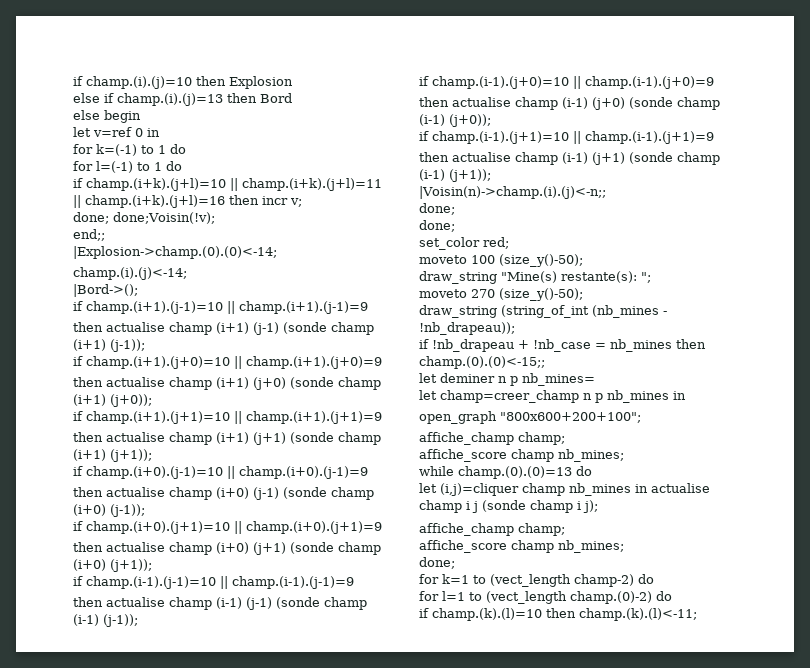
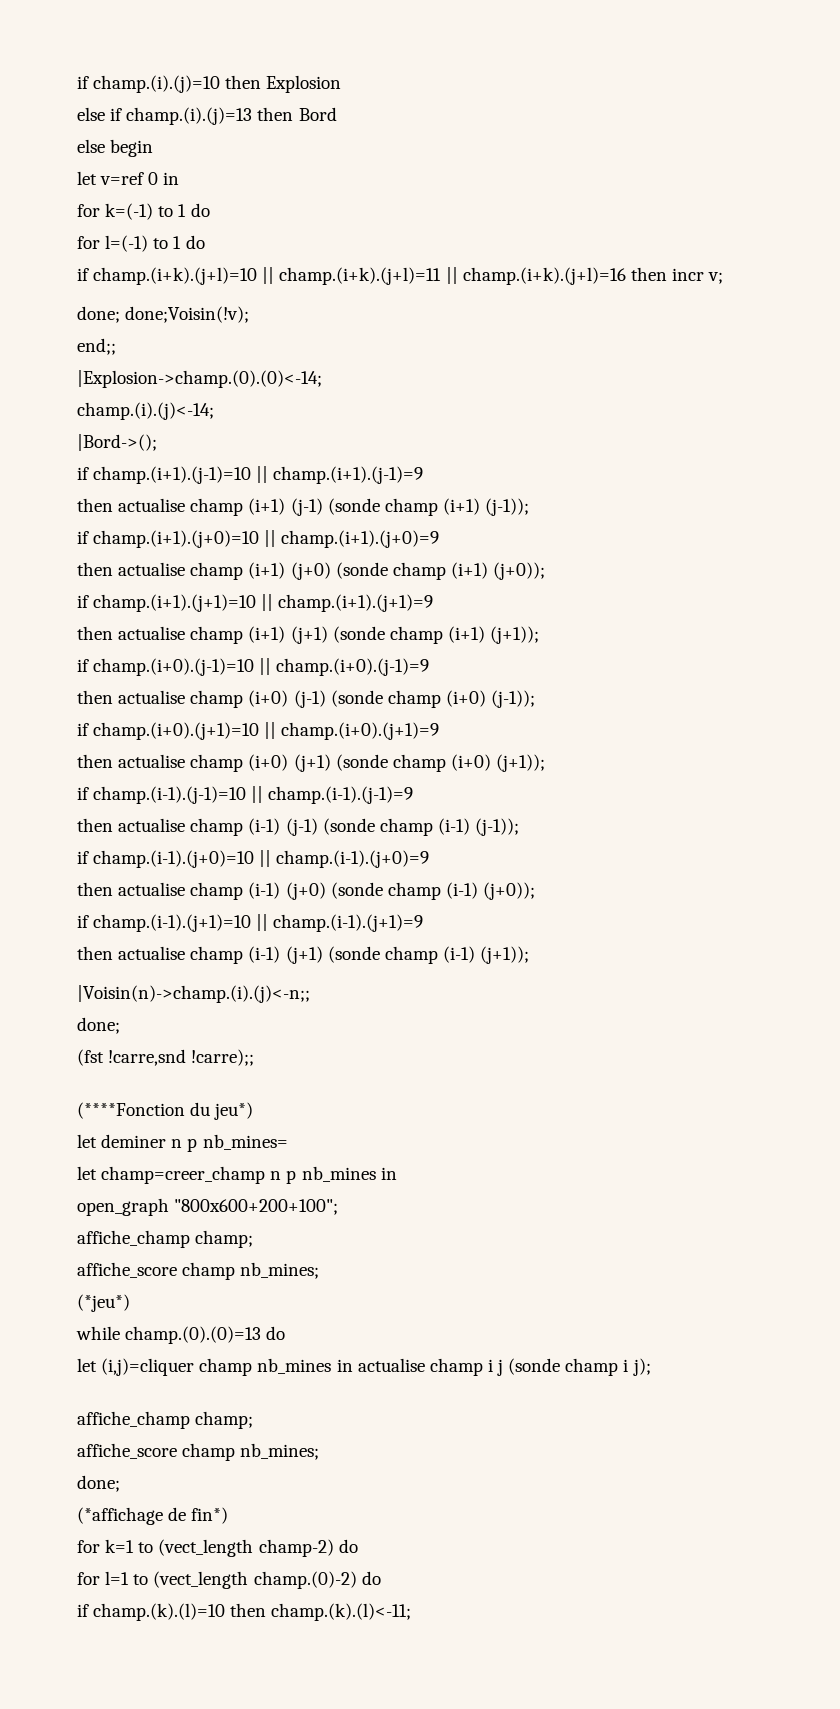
  |Voisin(n)->champ.(i).(j)<-n;;
  done;
- done;
- set_color red;
- moveto 100 (size_y()-50);
- draw_string "Mine(s) restante(s): ";
- moveto 270 (size_y()-50);
- draw_string (string_of_int (nb_mines - !nb_drapeau));
- if !nb_drapeau + !nb_case = nb_mines then champ.(0).(0)<-15;;
+ (fst !carre,snd !carre);;
+ (****Fonction du jeu*)
+ (*jeu*)
+ (*affichage de fin*)

